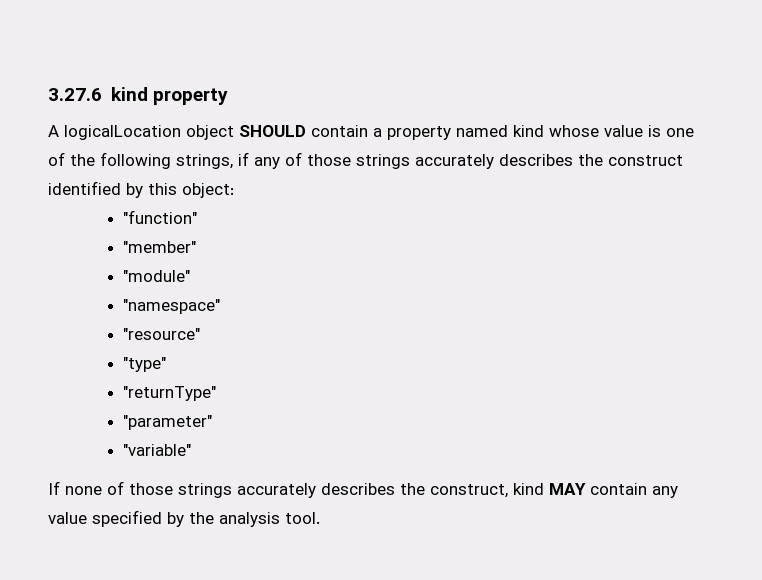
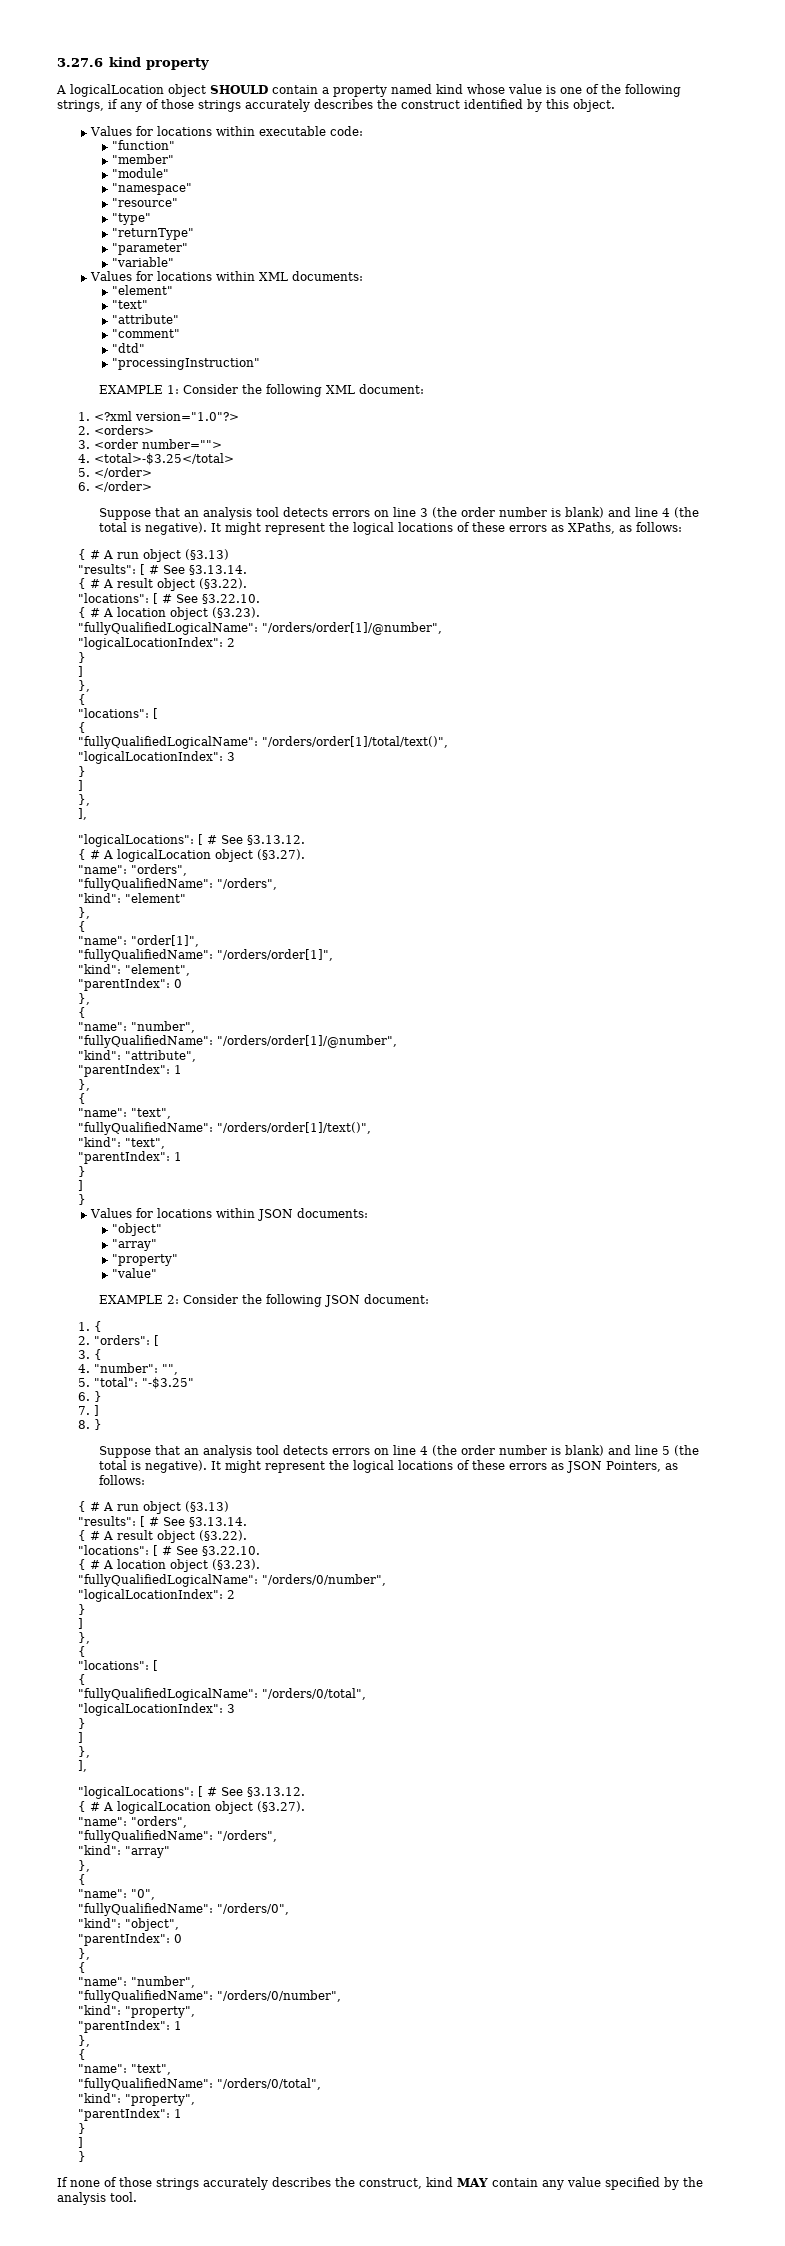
- A logicalLocation object SHOULD contain a property named kind whose value is one of the following strings, if any of those strings accurately describes the construct identified by this object:
+ A logicalLocation object SHOULD contain a property named kind whose value is one of the following strings, if any of those strings accurately describes the construct identified by this object.
+ Values for locations within executable code:
+ Values for locations within XML documents:
+ "element"
+ "text"
+ "attribute"
+ "comment"
+ "dtd"
+ "processingInstruction"
+ EXAMPLE 1: Consider the following XML document:
+ 1. <?xml version="1.0"?>
+ 2. <orders>
+ 3. <order number="">
+ 4. <total>-$3.25</total>
+ 5. </order>
+ 6. </order>
+ Suppose that an analysis tool detects errors on line 3 (the order number is blank) and line 4 (the total is negative). It might represent the logical locations of these errors as XPaths, as follows:
+ { # A run object (§3.13)
+ "results": [ # See §3.13.14.
+ { # A result object (§3.22).
+ "locations": [ # See §3.22.10.
+ { # A location object (§3.23).
+ "fullyQualifiedLogicalName": "/orders/order[1]/@number",
+ "logicalLocationIndex": 2
+ }
+ ]
+ },
+ {
+ "locations": [
+ {
+ "fullyQualifiedLogicalName": "/orders/order[1]/total/text()",
+ "logicalLocationIndex": 3
+ }
+ ]
+ },
+ ],
+ "logicalLocations": [ # See §3.13.12.
+ { # A logicalLocation object (§3.27).
+ "name": "orders",
+ "fullyQualifiedName": "/orders",
+ "kind": "element"
+ },
+ {
+ "name": "order[1]",
+ "fullyQualifiedName": "/orders/order[1]",
+ "kind": "element",
+ "parentIndex": 0
+ },
+ {
+ "name": "number",
+ "fullyQualifiedName": "/orders/order[1]/@number",
+ "kind": "attribute",
+ "parentIndex": 1
+ },
+ {
+ "name": "text",
+ "fullyQualifiedName": "/orders/order[1]/text()",
+ "kind": "text",
+ "parentIndex": 1
+ }
+ ]
+ }
+ Values for locations within JSON documents:
+ "object"
+ "array"
+ "property"
+ "value"
+ EXAMPLE 2: Consider the following JSON document:
+ 1. {
+ 2. "orders": [
+ 3. {
+ 4. "number": "",
+ 5. "total": "-$3.25"
+ 6. }
+ 7. ]
+ 8. }
+ Suppose that an analysis tool detects errors on line 4 (the order number is blank) and line 5 (the total is negative). It might represent the logical locations of these errors as JSON Pointers, as follows:
+ { # A run object (§3.13)
+ "results": [ # See §3.13.14.
+ { # A result object (§3.22).
+ "locations": [ # See §3.22.10.
+ { # A location object (§3.23).
+ "fullyQualifiedLogicalName": "/orders/0/number",
+ "logicalLocationIndex": 2
+ }
+ ]
+ },
+ {
+ "locations": [
+ {
+ "fullyQualifiedLogicalName": "/orders/0/total",
+ "logicalLocationIndex": 3
+ }
+ ]
+ },
+ ],
+ "logicalLocations": [ # See §3.13.12.
+ { # A logicalLocation object (§3.27).
+ "name": "orders",
+ "fullyQualifiedName": "/orders",
+ "kind": "array"
+ },
+ {
+ "name": "0",
+ "fullyQualifiedName": "/orders/0",
+ "kind": "object",
+ "parentIndex": 0
+ },
+ {
+ "name": "number",
+ "fullyQualifiedName": "/orders/0/number",
+ "kind": "property",
+ "parentIndex": 1
+ },
+ {
+ "name": "text",
+ "fullyQualifiedName": "/orders/0/total",
+ "kind": "property",
+ "parentIndex": 1
+ }
+ ]
+ }

